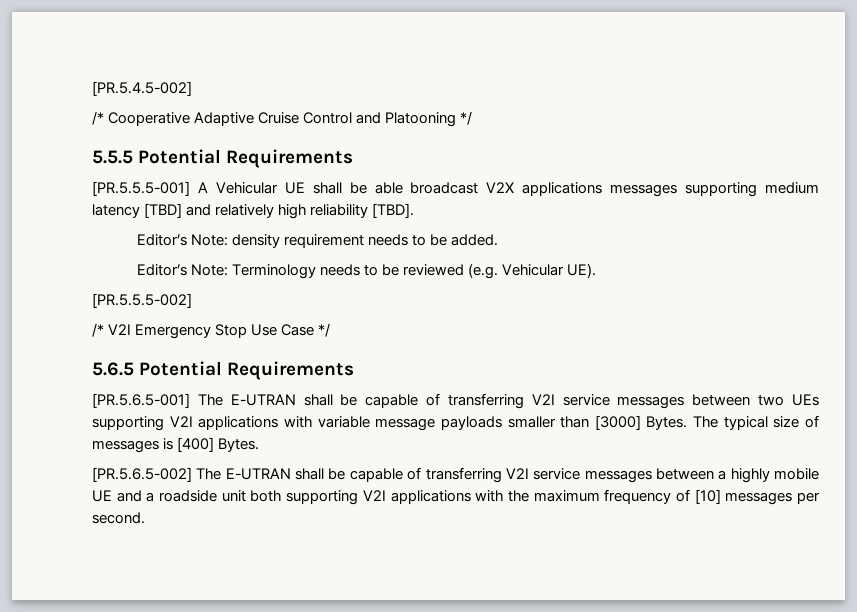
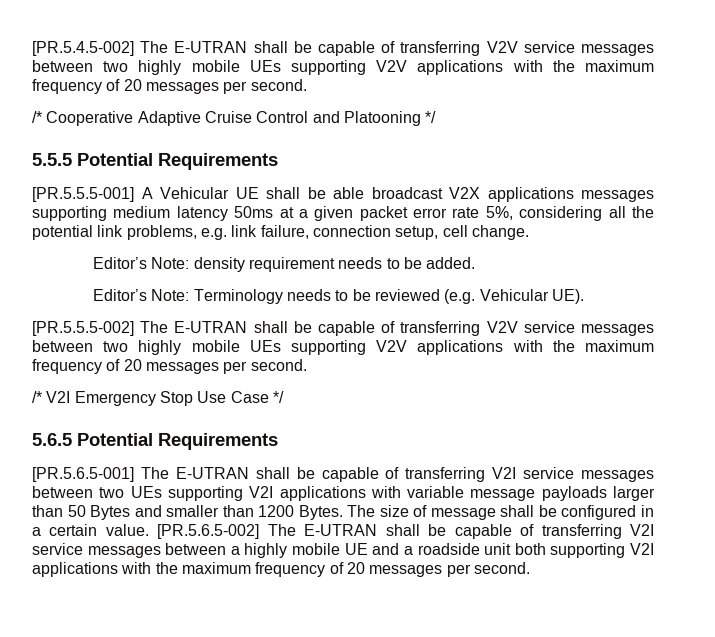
- [PR.5.4.5-002]
+ [PR.5.4.5-002] The E-UTRAN shall be capable of transferring V2V service messages between two highly mobile UEs supporting V2V applications with the maximum frequency of 20 messages per second.
- [PR.5.5.5-001] A Vehicular UE shall be able broadcast V2X applications messages supporting medium latency [TBD] and relatively high reliability [TBD].
+ [PR.5.5.5-001] A Vehicular UE shall be able broadcast V2X applications messages supporting medium latency 50ms at a given packet error rate 5%, considering all the potential link problems, e.g. link failure, connection setup, cell change.
- [PR.5.5.5-002]
+ [PR.5.5.5-002] The E-UTRAN shall be capable of transferring V2V service messages between two highly mobile UEs supporting V2V applications with the maximum frequency of 20 messages per second.
- [PR.5.6.5-001] The E-UTRAN shall be capable of transferring V2I service messages between two UEs supporting V2I applications with variable message payloads smaller than [3000] Bytes.
+ [PR.5.6.5-001] The E-UTRAN shall be capable of transferring V2I service messages between two UEs supporting V2I applications with variable message payloads larger than 50 Bytes and smaller than 1200 Bytes.
- The typical size of messages is [400] Bytes.
- [PR.5.6.5-002] The E-UTRAN shall be capable of transferring V2I service messages between a highly mobile UE and a roadside unit both supporting V2I applications with the maximum frequency of [10] messages per second.
+ The size of message shall be configured in a certain value. [PR.5.6.5-002] The E-UTRAN shall be capable of transferring V2I service messages between a highly mobile UE and a roadside unit both supporting V2I applications with the maximum frequency of 20 messages per second.

